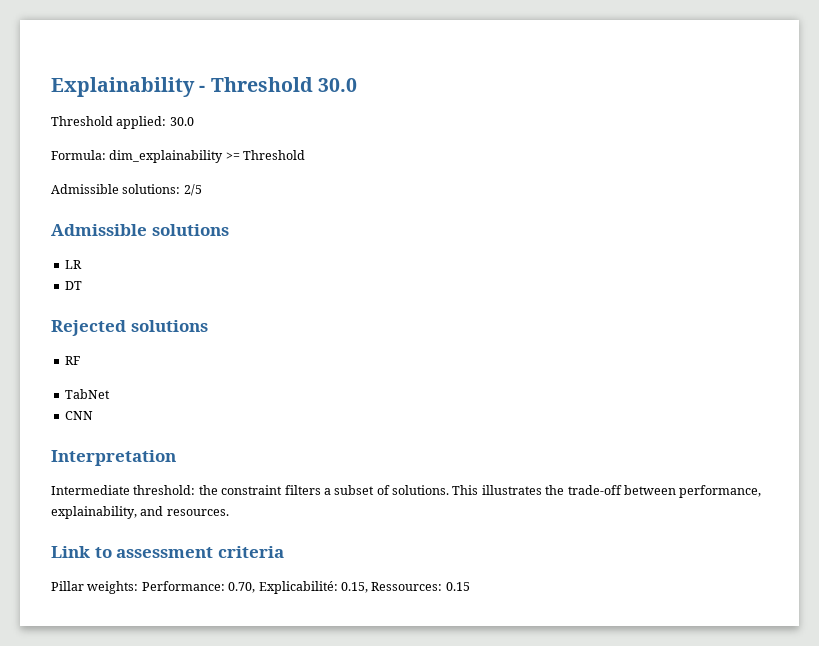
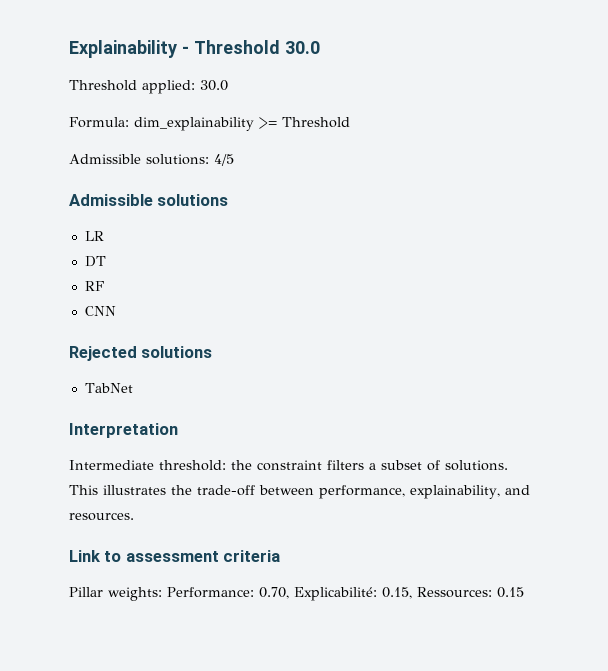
- Admissible solutions: 2/5
+ Admissible solutions: 4/5
+ RF
+ CNN
- RF
- CNN

